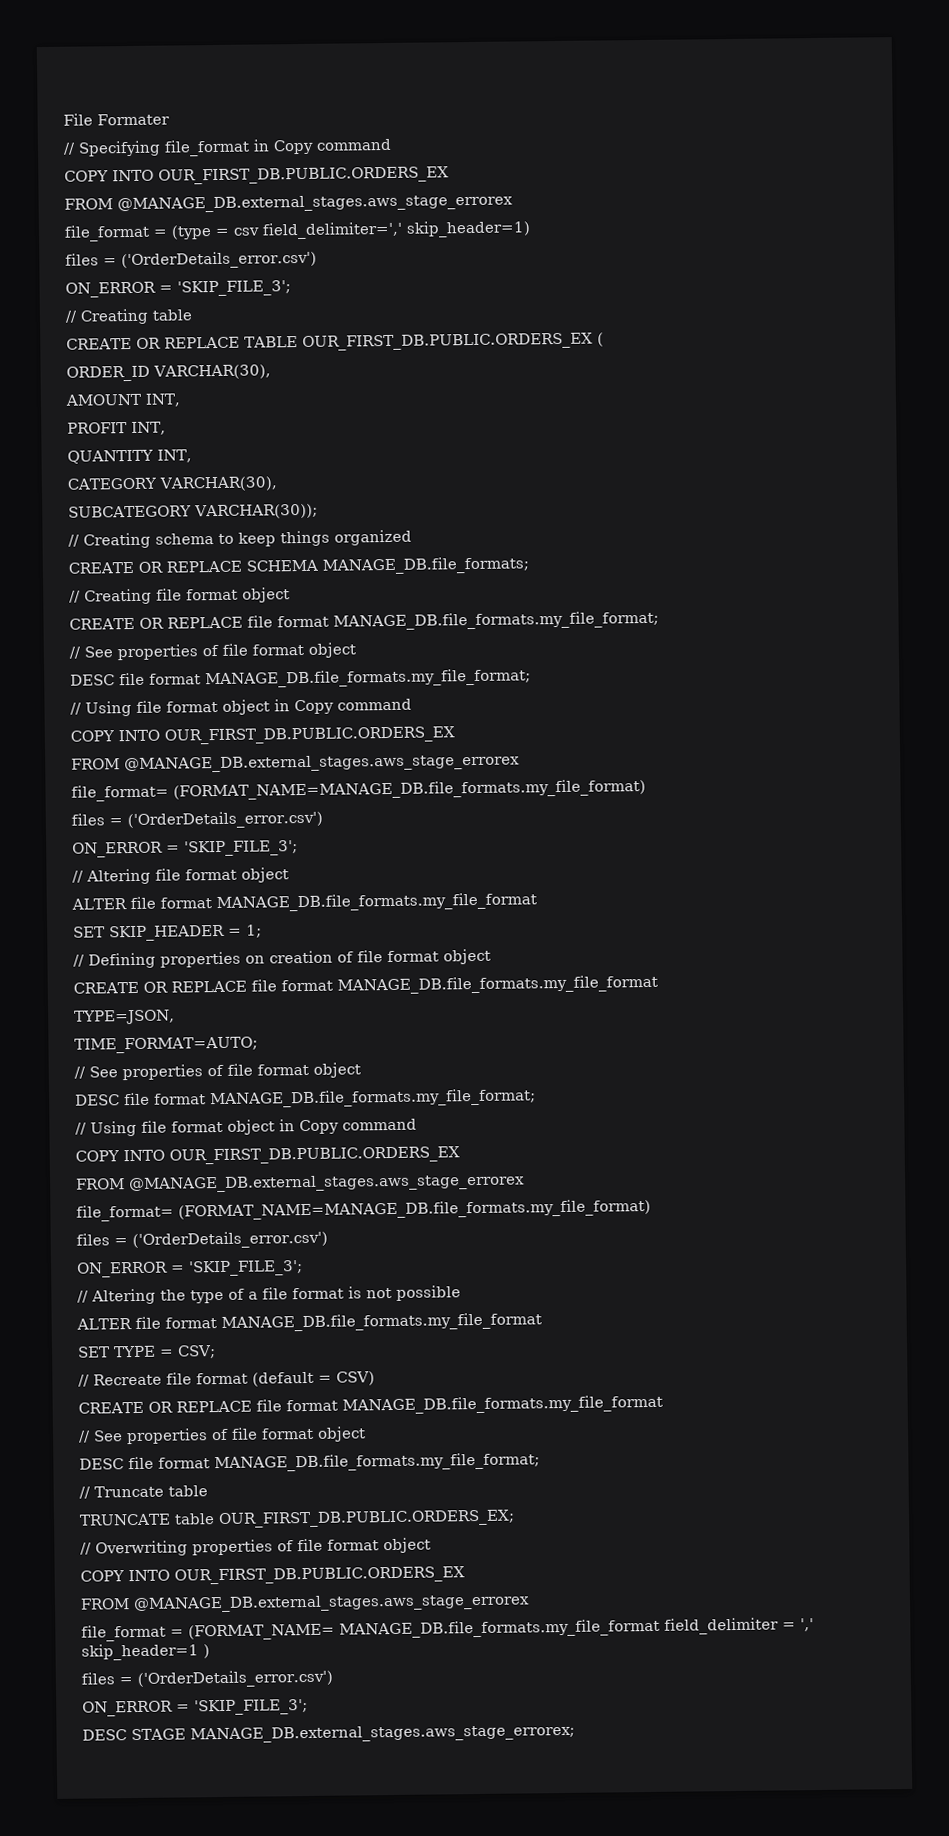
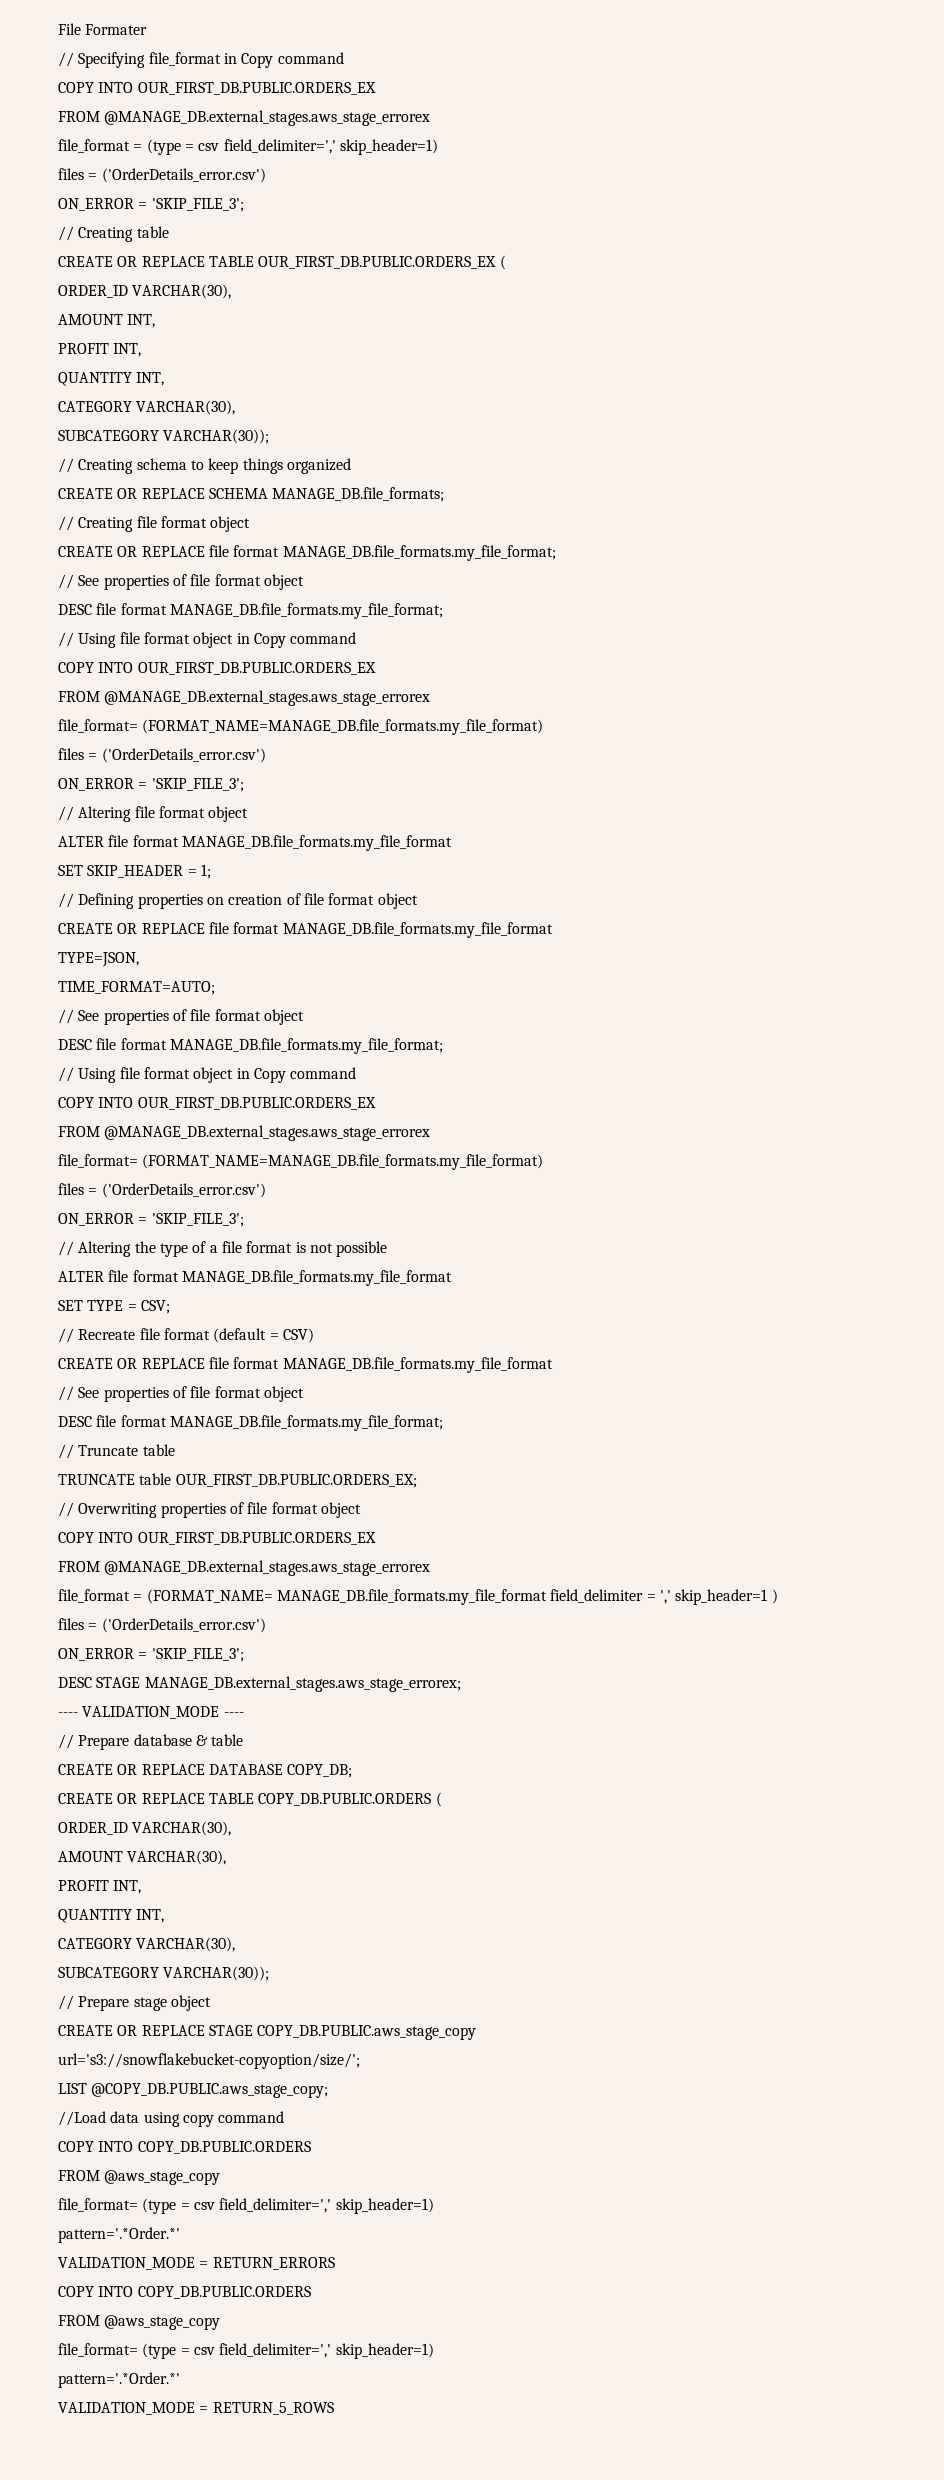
+ ---- VALIDATION_MODE ----
+ // Prepare database & table
+ CREATE OR REPLACE DATABASE COPY_DB;
+ CREATE OR REPLACE TABLE COPY_DB.PUBLIC.ORDERS (
+ ORDER_ID VARCHAR(30),
+ AMOUNT VARCHAR(30),
+ PROFIT INT,
+ QUANTITY INT,
+ CATEGORY VARCHAR(30),
+ SUBCATEGORY VARCHAR(30));
+ // Prepare stage object
+ CREATE OR REPLACE STAGE COPY_DB.PUBLIC.aws_stage_copy
+ url='s3://snowflakebucket-copyoption/size/';
+ LIST @COPY_DB.PUBLIC.aws_stage_copy;
+ //Load data using copy command
+ COPY INTO COPY_DB.PUBLIC.ORDERS
+ FROM @aws_stage_copy
+ file_format= (type = csv field_delimiter=',' skip_header=1)
+ pattern='.*Order.*'
+ VALIDATION_MODE = RETURN_ERRORS
+ COPY INTO COPY_DB.PUBLIC.ORDERS
+ FROM @aws_stage_copy
+ file_format= (type = csv field_delimiter=',' skip_header=1)
+ pattern='.*Order.*'
+ VALIDATION_MODE = RETURN_5_ROWS

